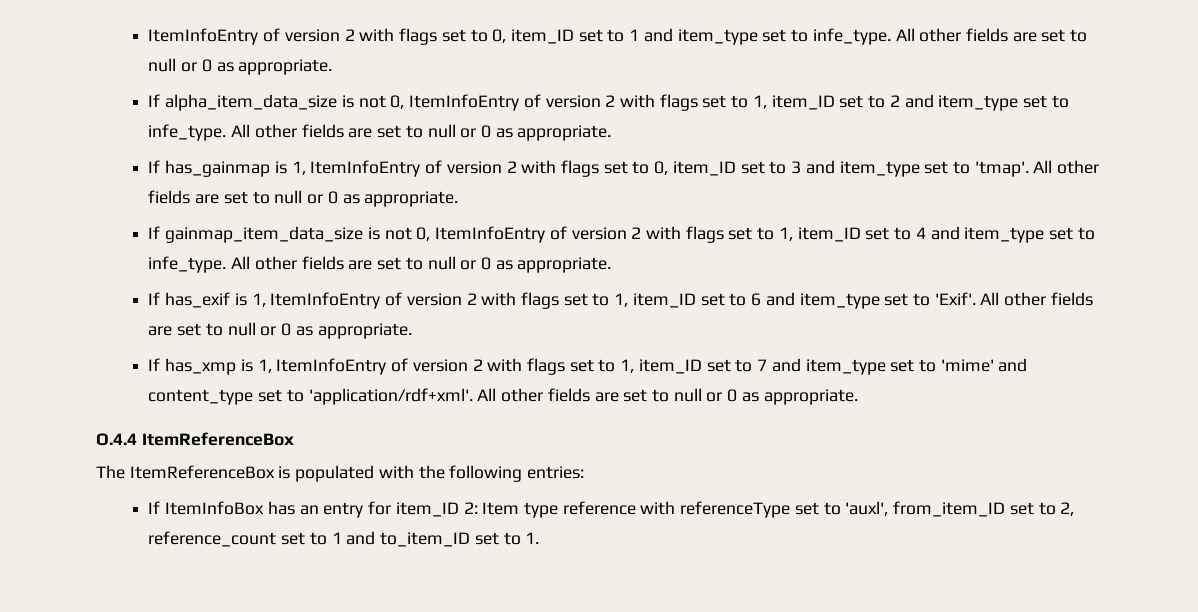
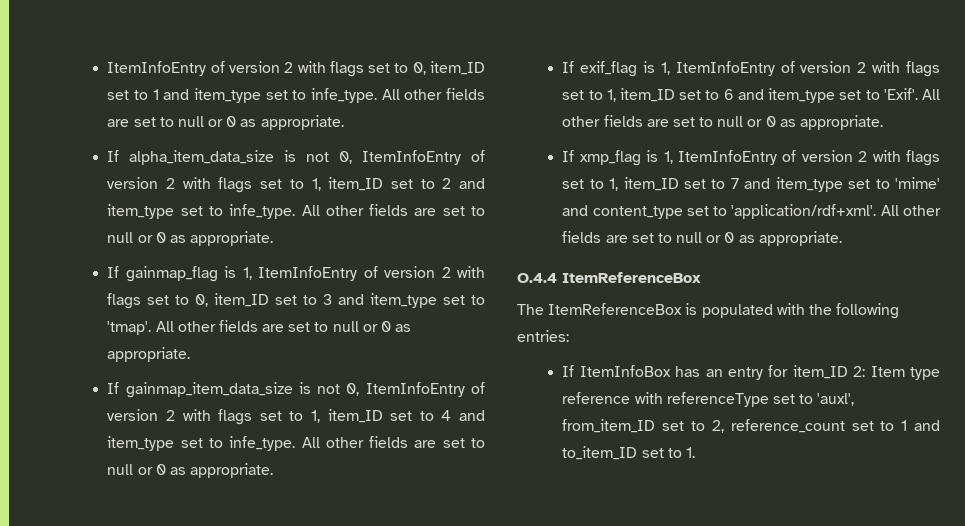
- If has_gainmap is 1, ItemInfoEntry of version 2 with flags set to 0, item_ID set to 3 and item_type set to 'tmap'.
+ If gainmap_flag is 1, ItemInfoEntry of version 2 with flags set to 0, item_ID set to 3 and item_type set to 'tmap'.
- If has_exif is 1, ItemInfoEntry of version 2 with flags set to 1, item_ID set to 6 and item_type set to 'Exif'.
+ If exif_flag is 1, ItemInfoEntry of version 2 with flags set to 1, item_ID set to 6 and item_type set to 'Exif'.
- If has_xmp is 1, ItemInfoEntry of version 2 with flags set to 1, item_ID set to 7 and item_type set to 'mime' and content_type set to 'application/rdf+xml'.
+ If xmp_flag is 1, ItemInfoEntry of version 2 with flags set to 1, item_ID set to 7 and item_type set to 'mime' and content_type set to 'application/rdf+xml'.

